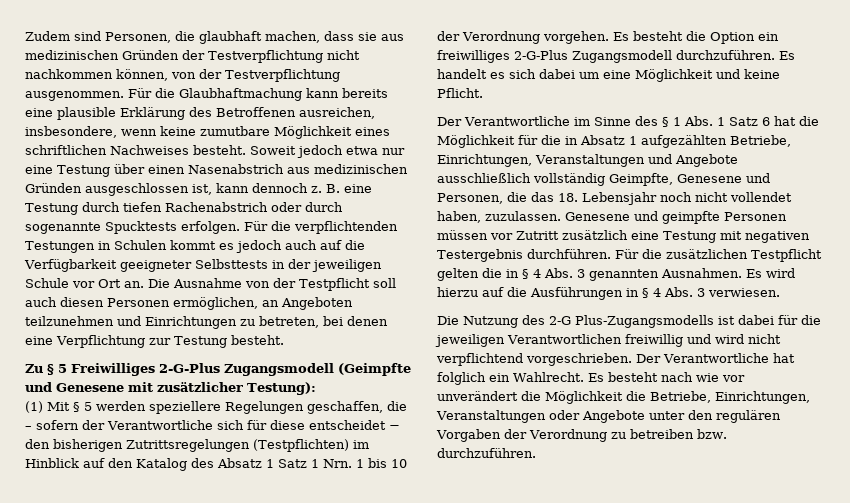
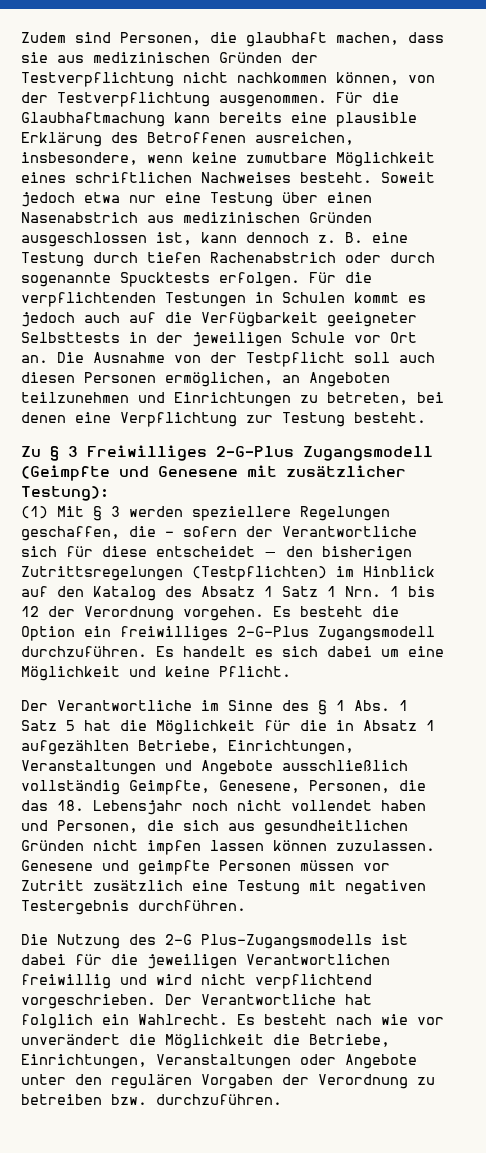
- Zu § 5 Freiwilliges 2-G-Plus Zugangsmodell (Geimpfte und Genesene mit zusätzlicher Testung):
+ Zu § 3 Freiwilliges 2-G-Plus Zugangsmodell (Geimpfte und Genesene mit zusätzlicher Testung):
- (1) Mit § 5 werden speziellere Regelungen geschaffen, die – sofern der Verantwortliche sich für diese entscheidet − den bisherigen Zutrittsregelungen (Testpflichten) im Hinblick auf den Katalog des Absatz 1 Satz 1 Nrn. 1 bis 10 der Verordnung vorgehen.
+ (1) Mit § 3 werden speziellere Regelungen geschaffen, die – sofern der Verantwortliche sich für diese entscheidet − den bisherigen Zutrittsregelungen (Testpflichten) im Hinblick auf den Katalog des Absatz 1 Satz 1 Nrn. 1 bis 12 der Verordnung vorgehen.
- Der Verantwortliche im Sinne des § 1 Abs. 1 Satz 6 hat die Möglichkeit für die in Absatz 1 aufgezählten Betriebe, Einrichtungen, Veranstaltungen und Angebote ausschließlich vollständig Geimpfte, Genesene und Personen, die das 18. Lebensjahr noch nicht vollendet haben, zuzulassen.
+ Der Verantwortliche im Sinne des § 1 Abs. 1 Satz 5 hat die Möglichkeit für die in Absatz 1 aufgezählten Betriebe, Einrichtungen, Veranstaltungen und Angebote ausschließlich vollständig Geimpfte, Genesene, Personen, die das 18. Lebensjahr noch nicht vollendet haben und Personen, die sich aus gesundheitlichen Gründen nicht impfen lassen können zuzulassen.
- Für die zusätzlichen Testpflicht gelten die in § 4 Abs. 3 genannten Ausnahmen. Es wird hierzu auf die Ausführungen in § 4 Abs. 3 verwiesen.

